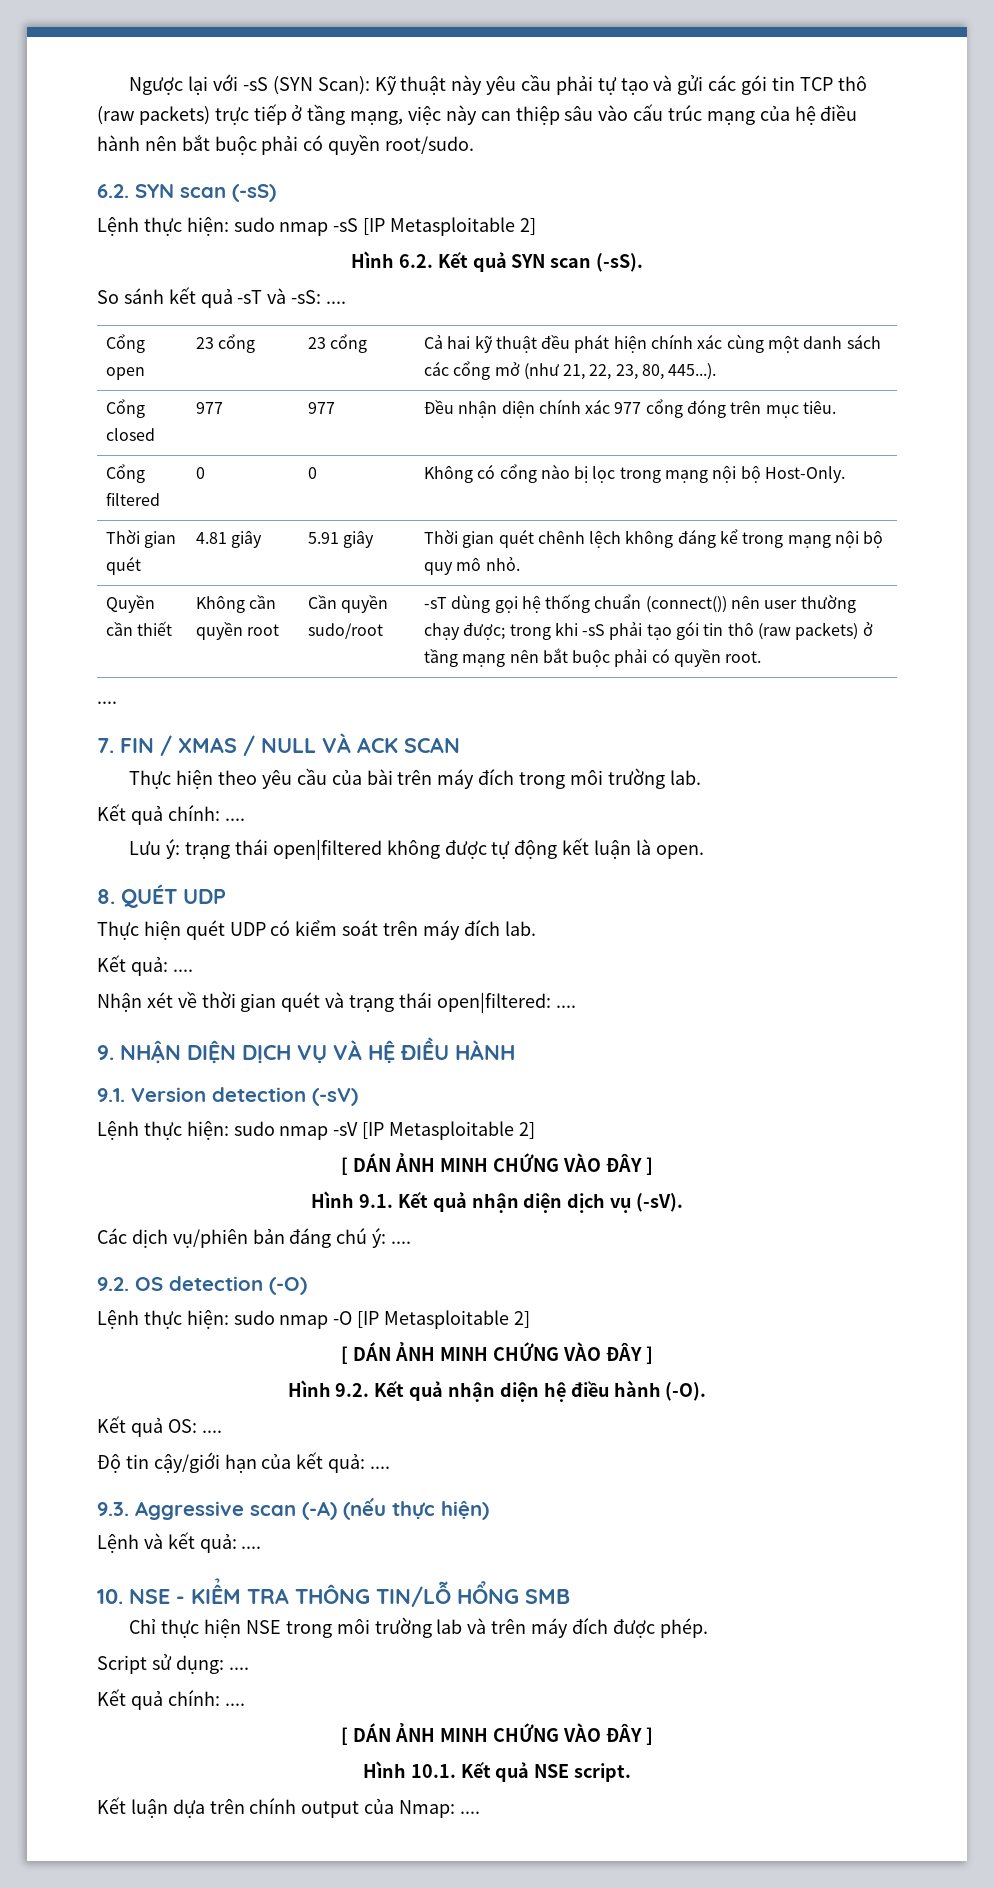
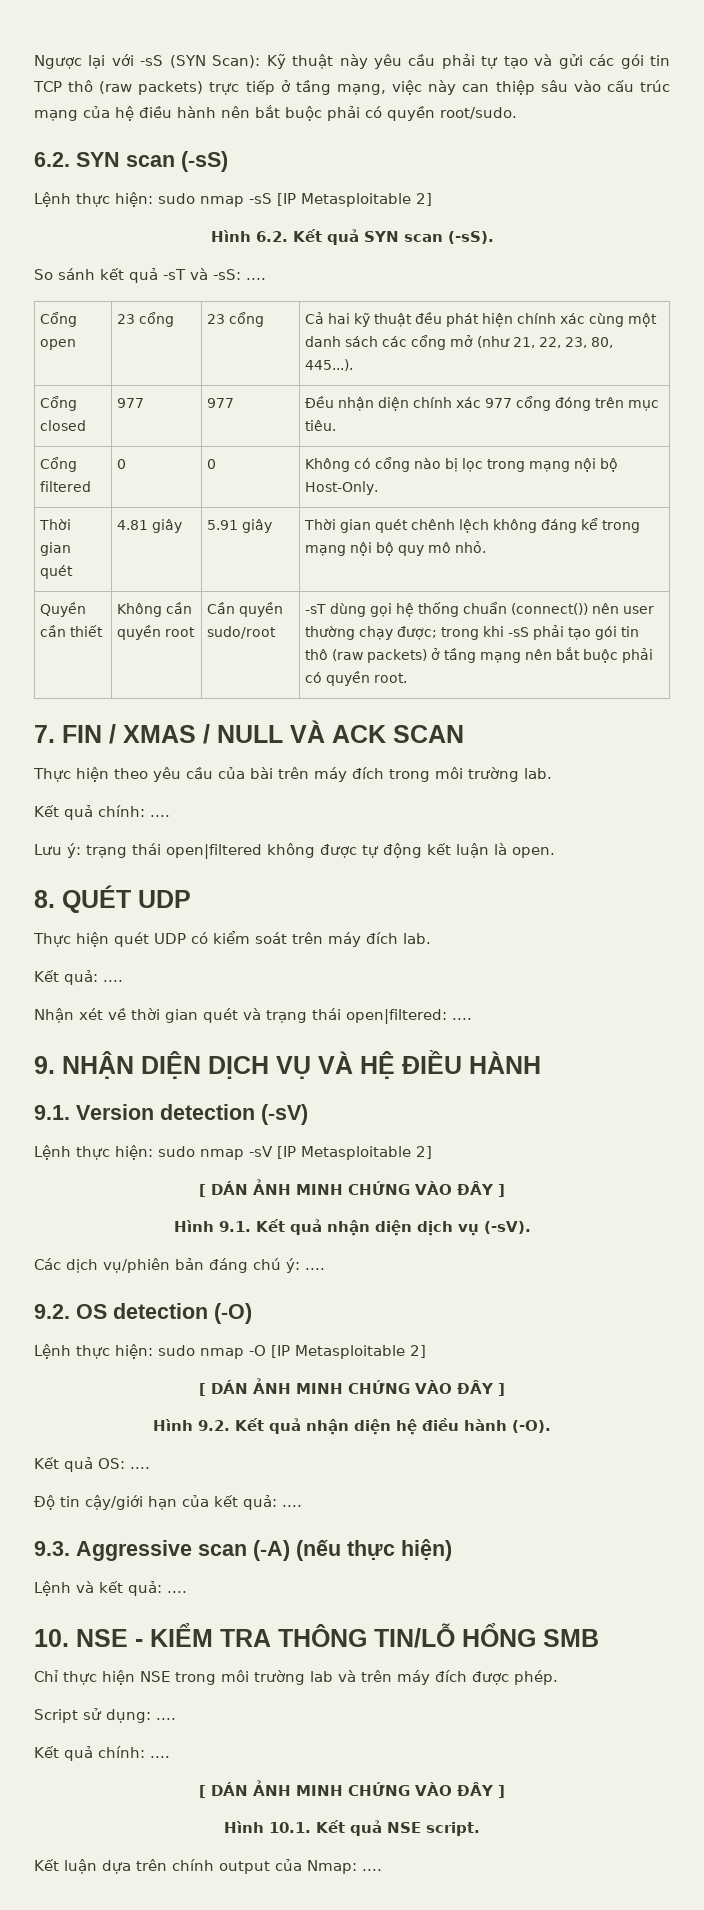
  -sT dùng gọi hệ thống chuẩn (connect()) nên user thường chạy được; trong khi -sS phải tạo gói tin thô (raw packets) ở tầng mạng nên bắt buộc phải có quyền root.
- ....

